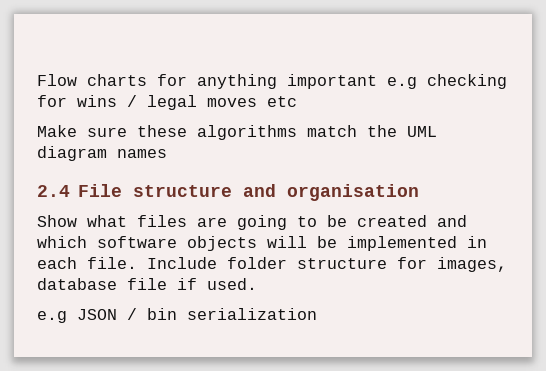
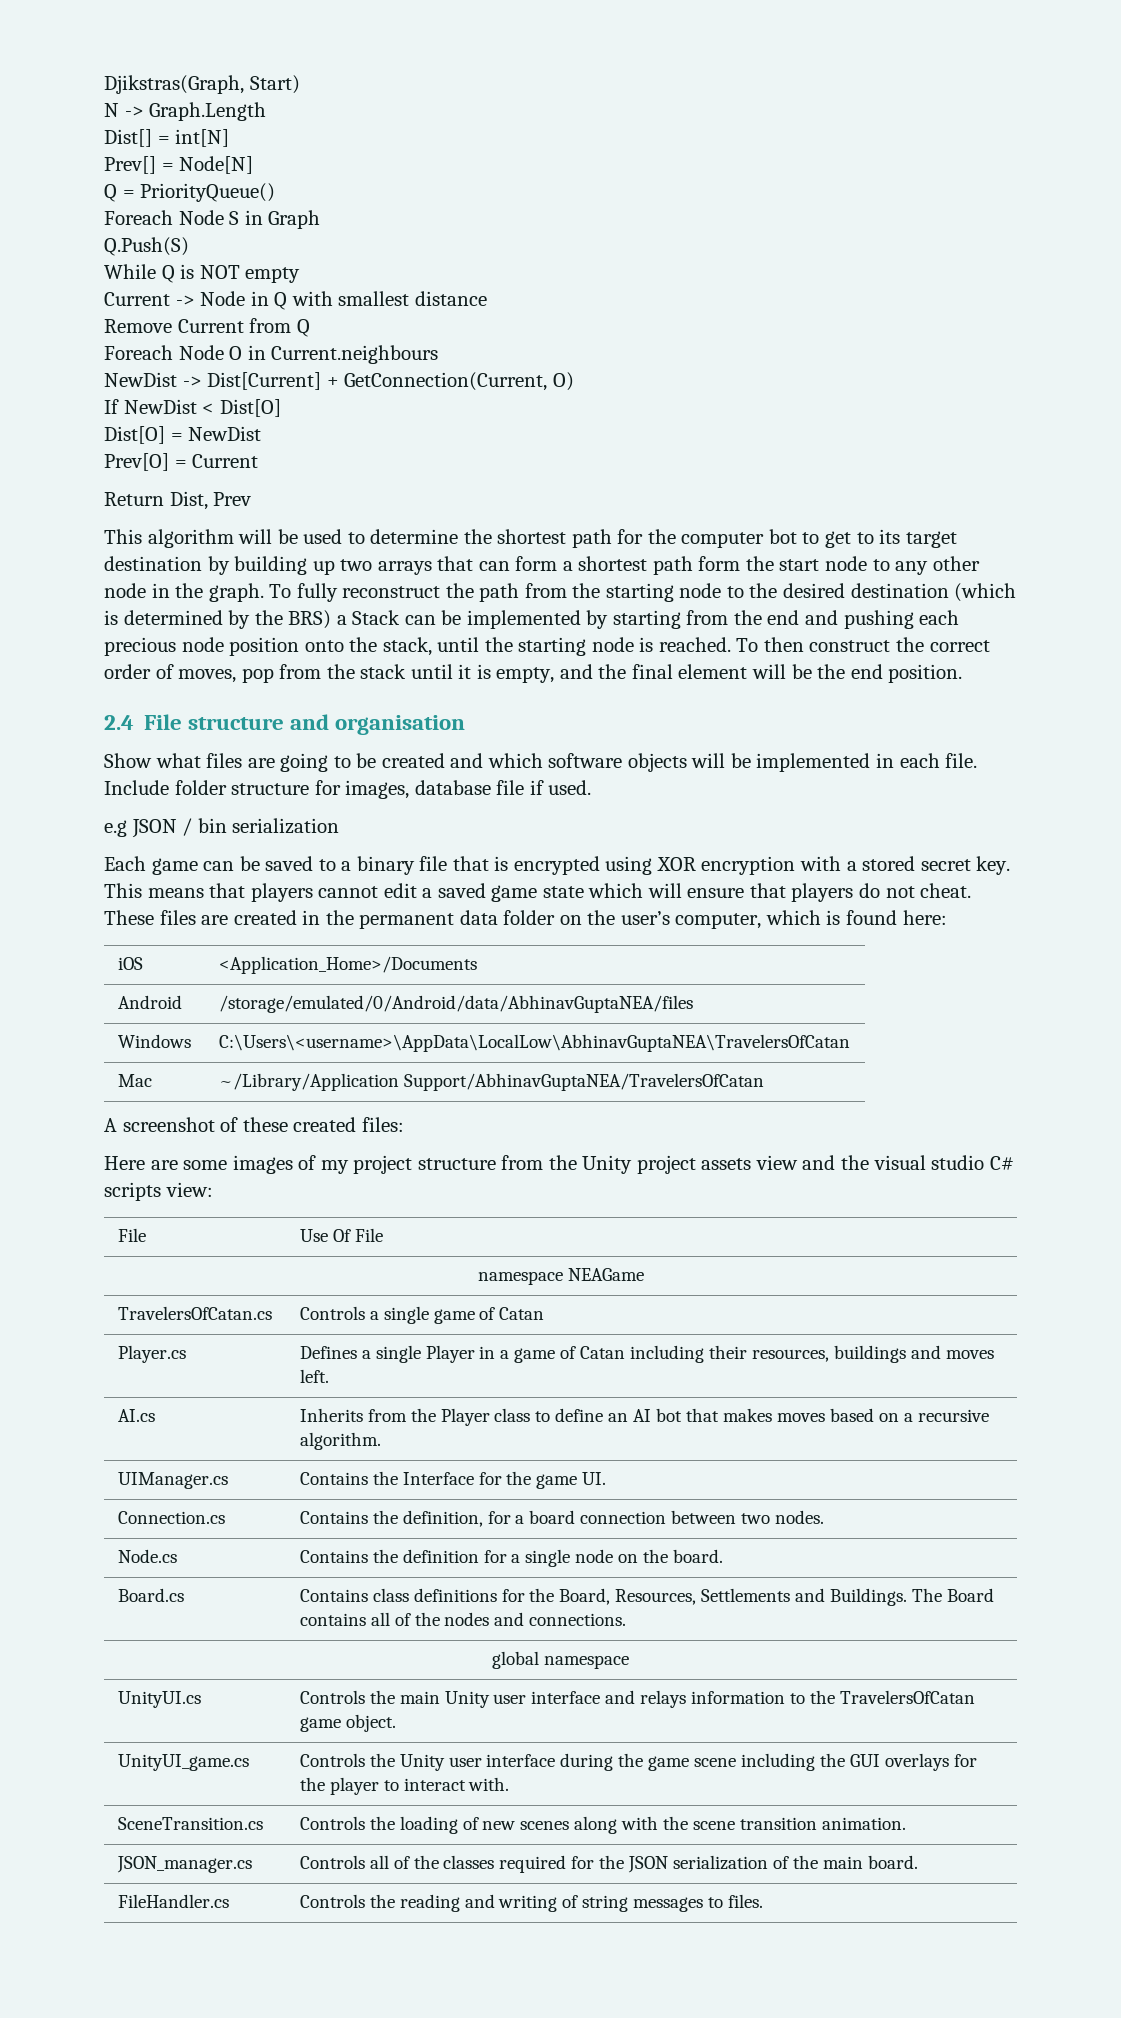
- Flow charts for anything important e.g checking for wins / legal moves etc
- Make sure these algorithms match the UML diagram names
+ Djikstras(Graph, Start)
+ N -> Graph.Length
+ Dist[] = int[N]
+ Prev[] = Node[N]
+ Q = PriorityQueue()
+ Foreach Node S in Graph
+ Q.Push(S)
+ While Q is NOT empty
+ Current -> Node in Q with smallest distance
+ Remove Current from Q
+ Foreach Node O in Current.neighbours
+ NewDist -> Dist[Current] + GetConnection(Current, O)
+ If NewDist < Dist[O]
+ Dist[O] = NewDist
+ Prev[O] = Current
+ Return Dist, Prev
+ This algorithm will be used to determine the shortest path for the computer bot to get to its target destination by building up two arrays that can form a shortest path form the start node to any other node in the graph. To fully reconstruct the path from the starting node to the desired destination (which is determined by the BRS) a Stack can be implemented by starting from the end and pushing each precious node position onto the stack, until the starting node is reached. To then construct the correct order of moves, pop from the stack until it is empty, and the final element will be the end position.
+ Each game can be saved to a binary file that is encrypted using XOR encryption with a stored secret key. This means that players cannot edit a saved game state which will ensure that players do not cheat. These files are created in the permanent data folder on the user’s computer, which is found here:
+ iOS | <Application_Home>/Documents
+ Android | /storage/emulated/0/Android/data/AbhinavGuptaNEA/files
+ Windows | C:\Users\<username>\AppData\LocalLow\AbhinavGuptaNEA\TravelersOfCatan
+ Mac | ~/Library/Application Support/AbhinavGuptaNEA/TravelersOfCatan
+ A screenshot of these created files:
+ Here are some images of my project structure from the Unity project assets view and the visual studio C# scripts view:
+ File | Use Of File
+ namespace NEAGame
+ TravelersOfCatan.cs | Controls a single game of Catan
+ Player.cs | Defines a single Player in a game of Catan including their resources, buildings and moves left.
+ AI.cs | Inherits from the Player class to define an AI bot that makes moves based on a recursive algorithm.
+ UIManager.cs | Contains the Interface for the game UI.
+ Connection.cs | Contains the definition, for a board connection between two nodes.
+ Node.cs | Contains the definition for a single node on the board.
+ Board.cs | Contains class definitions for the Board, Resources, Settlements and Buildings. The Board contains all of the nodes and connections.
+ global namespace
+ UnityUI.cs | Controls the main Unity user interface and relays information to the TravelersOfCatan game object.
+ UnityUI_game.cs | Controls the Unity user interface during the game scene including the GUI overlays for the player to interact with.
+ SceneTransition.cs | Controls the loading of new scenes along with the scene transition animation.
+ JSON_manager.cs | Controls all of the classes required for the JSON serialization of the main board.
+ FileHandler.cs | Controls the reading and writing of string messages to files.

